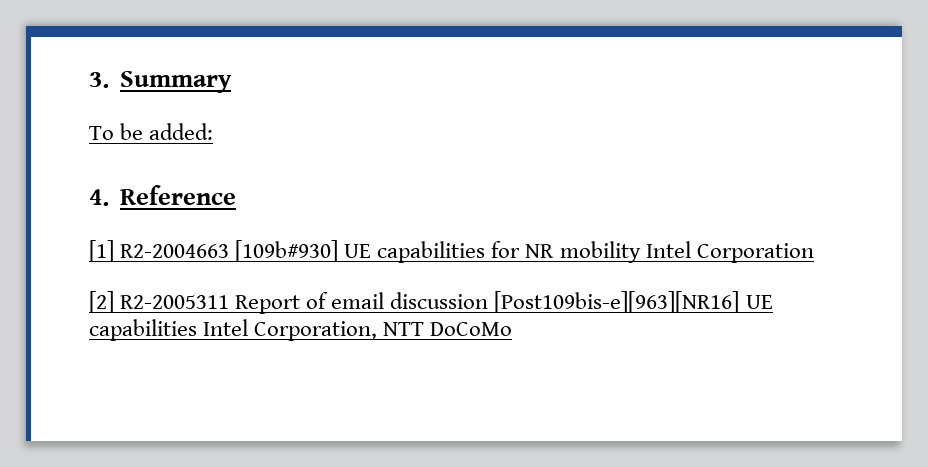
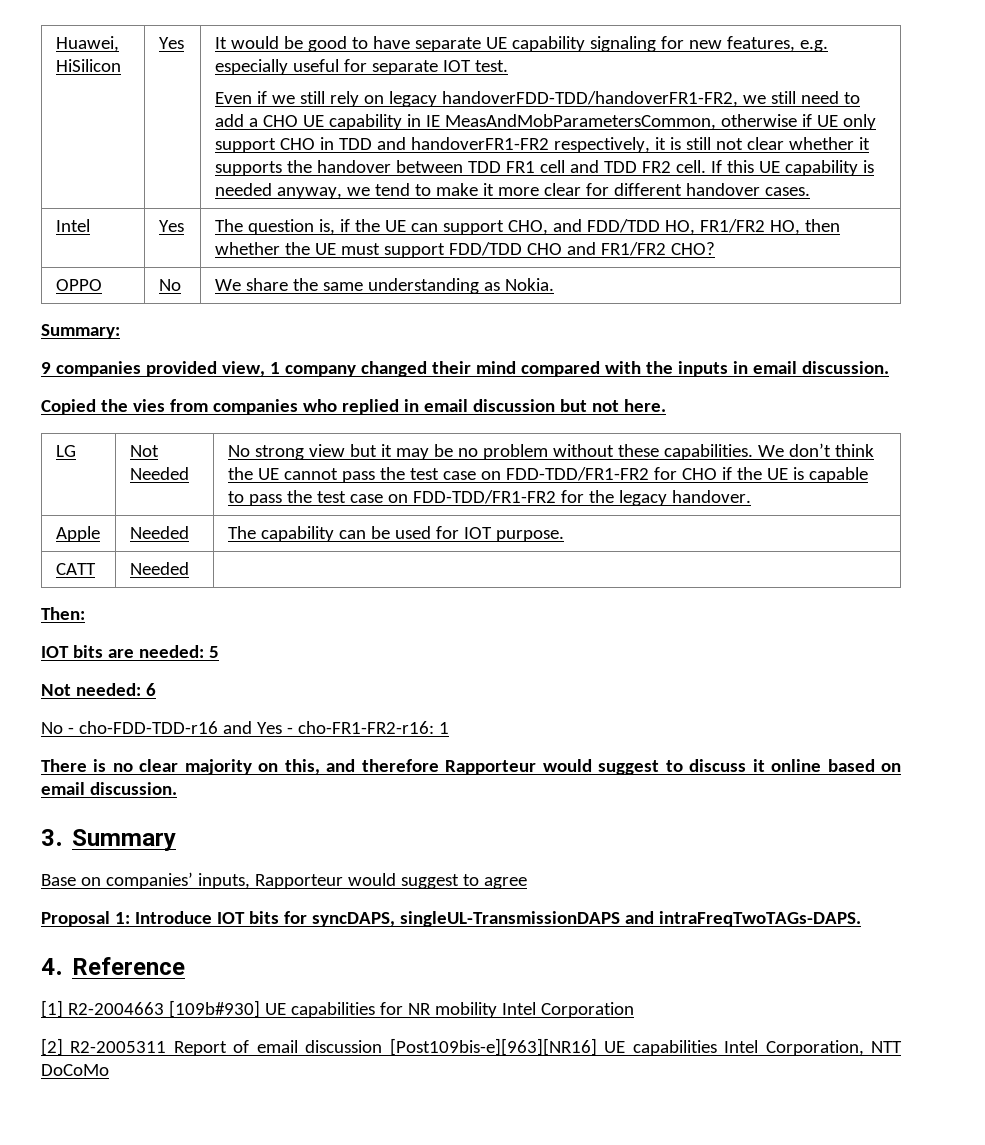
+ Huawei, HiSilicon | Yes | It would be good to have separate UE capability signaling for new features, e.g. especially useful for separate IOT test.
+ Even if we still rely on legacy handoverFDD-TDD/handoverFR1-FR2, we still need to add a CHO UE capability in IE MeasAndMobParametersCommon, otherwise if UE only support CHO in TDD and handoverFR1-FR2 respectively, it is still not clear whether it supports the handover between TDD FR1 cell and TDD FR2 cell. If this UE capability is needed anyway, we tend to make it more clear for different handover cases.
+ Intel | Yes | The question is, if the UE can support CHO, and FDD/TDD HO, FR1/FR2 HO, then whether the UE must support FDD/TDD CHO and FR1/FR2 CHO?
+ OPPO | No | We share the same understanding as Nokia.
+ Summary:
+ 9 companies provided view, 1 company changed their mind compared with the inputs in email discussion.
+ Copied the vies from companies who replied in email discussion but not here.
+ LG | Not Needed | No strong view but it may be no problem without these capabilities. We don’t think the UE cannot pass the test case on FDD-TDD/FR1-FR2 for CHO if the UE is capable to pass the test case on FDD-TDD/FR1-FR2 for the legacy handover.
+ Apple | Needed | The capability can be used for IOT purpose.
+ CATT | Needed |
+ Then:
+ IOT bits are needed: 5
+ Not needed: 6
+ No - cho-FDD-TDD-r16 and Yes - cho-FR1-FR2-r16: 1
+ There is no clear majority on this, and therefore Rapporteur would suggest to discuss it online based on email discussion.
  3. Summary
- To be added:
+ Base on companies’ inputs, Rapporteur would suggest to agree
+ Proposal 1: Introduce IOT bits for syncDAPS, singleUL-TransmissionDAPS and intraFreqTwoTAGs-DAPS.

